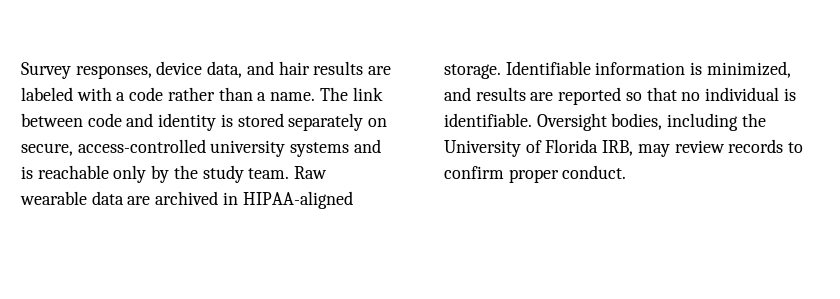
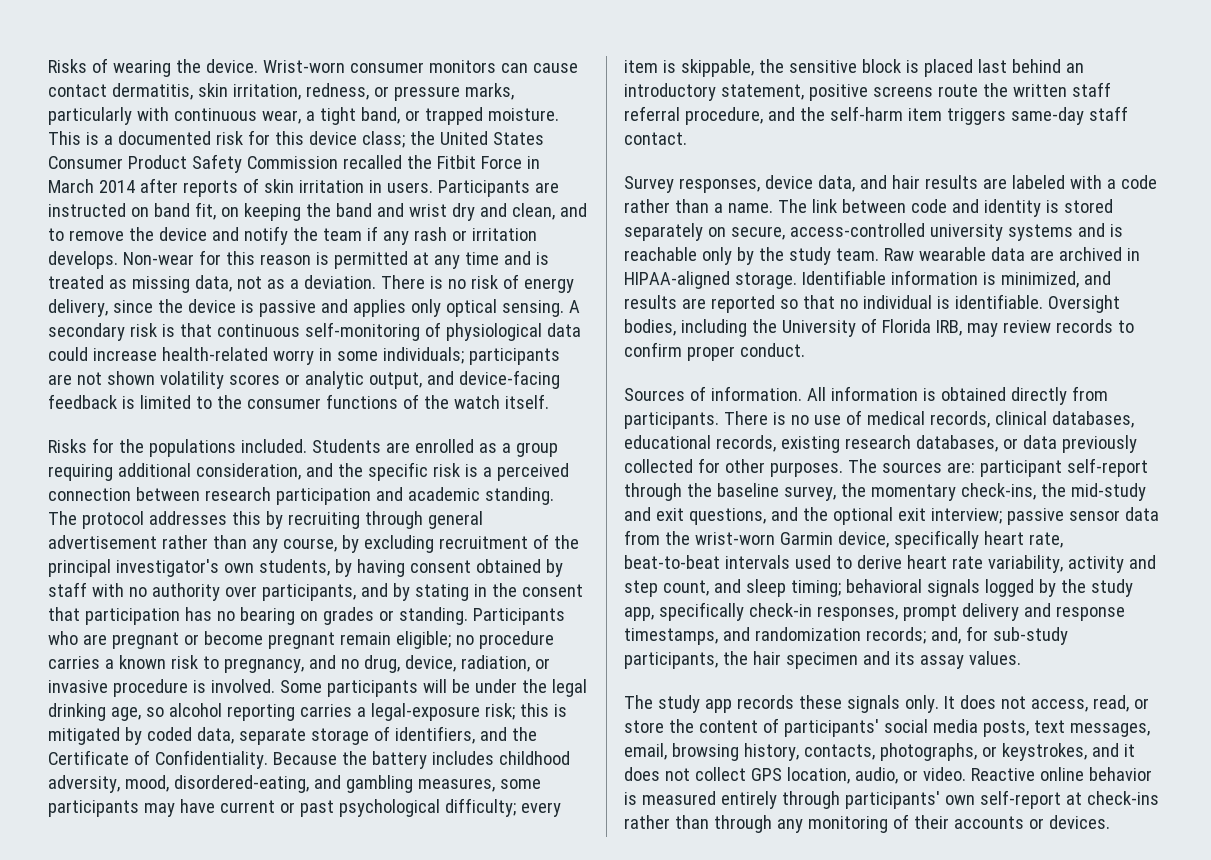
+ Risks of wearing the device. Wrist-worn consumer monitors can cause contact dermatitis, skin irritation, redness, or pressure marks, particularly with continuous wear, a tight band, or trapped moisture. This is a documented risk for this device class; the United States Consumer Product Safety Commission recalled the Fitbit Force in March 2014 after reports of skin irritation in users. Participants are instructed on band fit, on keeping the band and wrist dry and clean, and to remove the device and notify the team if any rash or irritation develops. Non-wear for this reason is permitted at any time and is treated as missing data, not as a deviation. There is no risk of energy delivery, since the device is passive and applies only optical sensing. A secondary risk is that continuous self-monitoring of physiological data could increase health-related worry in some individuals; participants are not shown volatility scores or analytic output, and device-facing feedback is limited to the consumer functions of the watch itself.
+ Risks for the populations included. Students are enrolled as a group requiring additional consideration, and the specific risk is a perceived connection between research participation and academic standing. The protocol addresses this by recruiting through general advertisement rather than any course, by excluding recruitment of the principal investigator's own students, by having consent obtained by staff with no authority over participants, and by stating in the consent that participation has no bearing on grades or standing. Participants who are pregnant or become pregnant remain eligible; no procedure carries a known risk to pregnancy, and no drug, device, radiation, or invasive procedure is involved. Some participants will be under the legal drinking age, so alcohol reporting carries a legal-exposure risk; this is mitigated by coded data, separate storage of identifiers, and the Certificate of Confidentiality. Because the battery includes childhood adversity, mood, disordered-eating, and gambling measures, some participants may have current or past psychological difficulty; every item is skippable, the sensitive block is placed last behind an introductory statement, positive screens route the written staff referral procedure, and the self-harm item triggers same-day staff contact.
+ Sources of information. All information is obtained directly from participants. There is no use of medical records, clinical databases, educational records, existing research databases, or data previously collected for other purposes. The sources are: participant self-report through the baseline survey, the momentary check-ins, the mid-study and exit questions, and the optional exit interview; passive sensor data from the wrist-worn Garmin device, specifically heart rate, beat-to-beat intervals used to derive heart rate variability, activity and step count, and sleep timing; behavioral signals logged by the study app, specifically check-in responses, prompt delivery and response timestamps, and randomization records; and, for sub-study participants, the hair specimen and its assay values.
+ The study app records these signals only. It does not access, read, or store the content of participants' social media posts, text messages, email, browsing history, contacts, photographs, or keystrokes, and it does not collect GPS location, audio, or video. Reactive online behavior is measured entirely through participants' own self-report at check-ins rather than through any monitoring of their accounts or devices.

